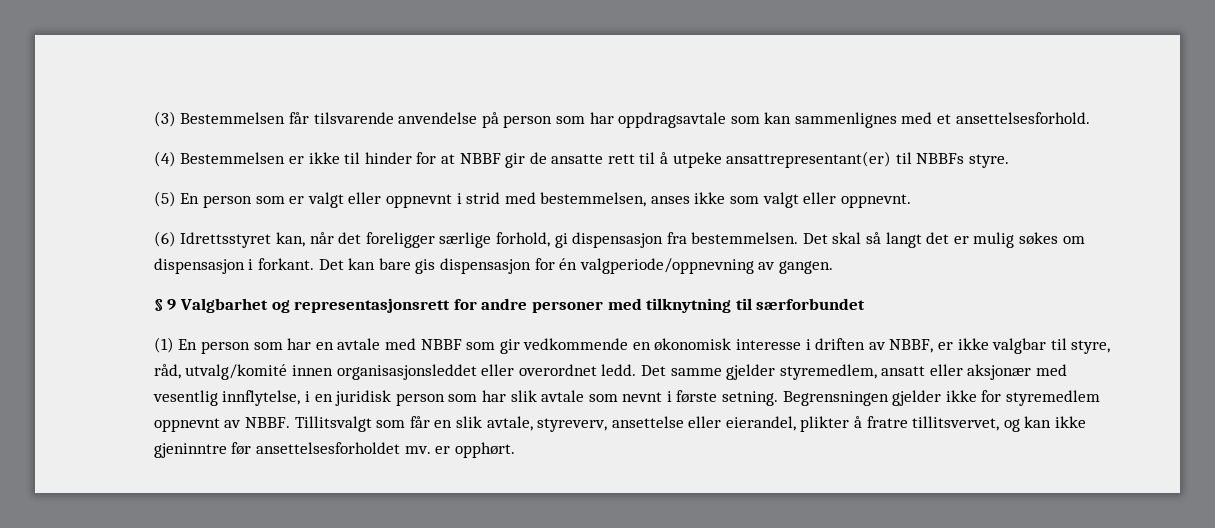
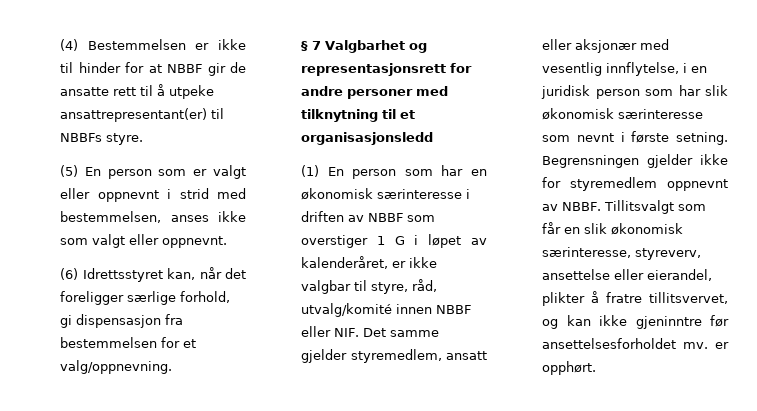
- (3) Bestemmelsen får tilsvarende anvendelse på person som har oppdragsavtale som kan sammenlignes med et ansettelsesforhold.
- (6) Idrettsstyret kan, når det foreligger særlige forhold, gi dispensasjon fra bestemmelsen. Det skal så langt det er mulig søkes om dispensasjon i forkant. Det kan bare gis dispensasjon for én valgperiode/oppnevning av gangen.
+ (6) Idrettsstyret kan, når det foreligger særlige forhold, gi dispensasjon fra bestemmelsen for et valg/oppnevning.
- § 9 Valgbarhet og representasjonsrett for andre personer med tilknytning til særforbundet
+ § 7 Valgbarhet og representasjonsrett for andre personer med tilknytning til et organisasjonsledd
- (1) En person som har en avtale med NBBF som gir vedkommende en økonomisk interesse i driften av NBBF, er ikke valgbar til styre, råd, utvalg/komité innen organisasjonsleddet eller overordnet ledd. Det samme gjelder styremedlem, ansatt eller aksjonær med vesentlig innflytelse, i en juridisk person som har slik avtale som nevnt i første setning.
+ (1) En person som har en økonomisk særinteresse i driften av NBBF som overstiger 1 G i løpet av kalenderåret, er ikke valgbar til styre, råd, utvalg/komité innen NBBF eller NIF. Det samme gjelder styremedlem, ansatt eller aksjonær med vesentlig innflytelse, i en juridisk person som har slik økonomisk særinteresse som nevnt i første setning.
- Tillitsvalgt som får en slik avtale, styreverv, ansettelse eller eierandel, plikter å fratre tillitsvervet, og kan ikke gjeninntre før ansettelsesforholdet mv. er opphørt.
+ Tillitsvalgt som får en slik økonomisk særinteresse, styreverv, ansettelse eller eierandel, plikter å fratre tillitsvervet, og kan ikke gjeninntre før ansettelsesforholdet mv. er opphørt.

